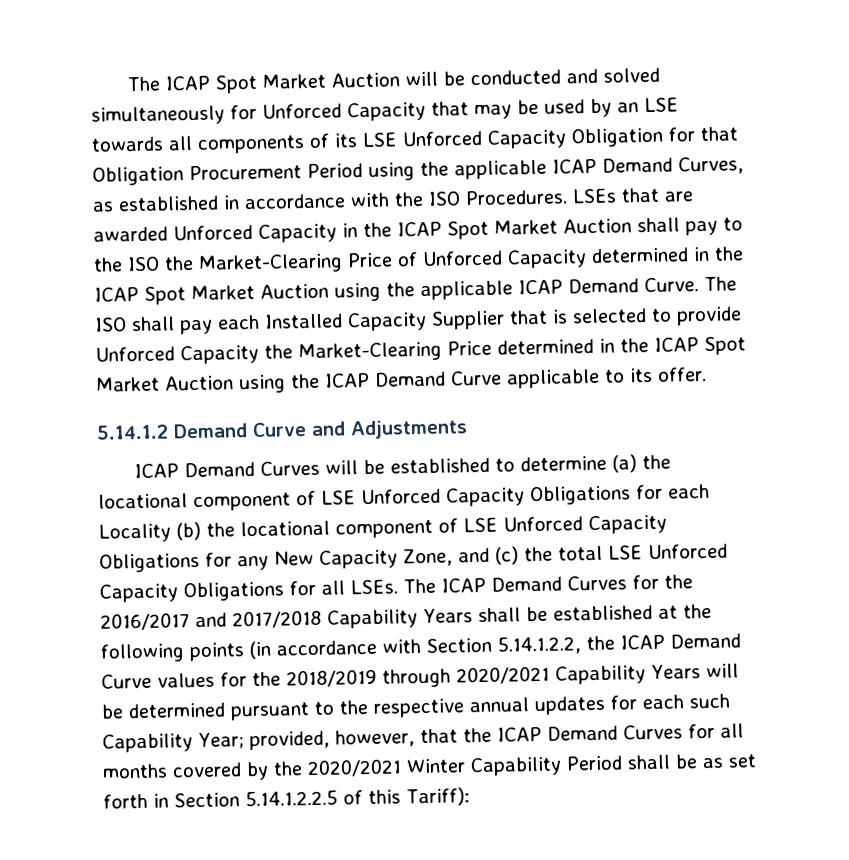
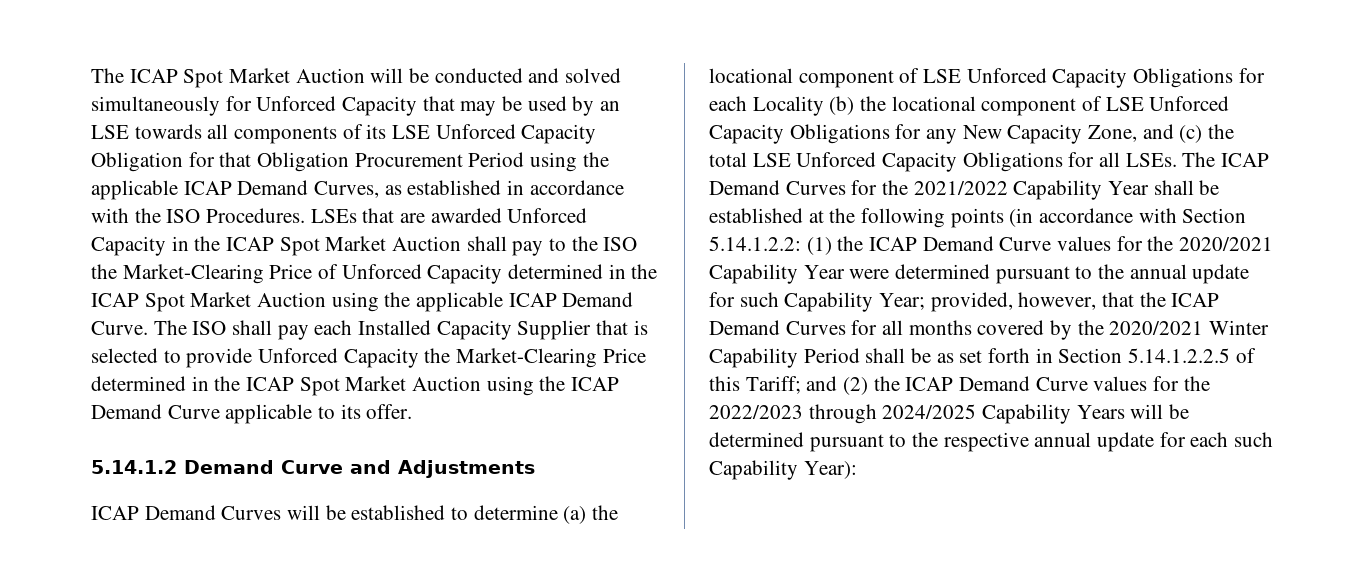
- The ICAP Demand Curves for the 2016/2017 and 2017/2018 Capability Years shall be established at the following points (in accordance with Section 5.14.1.2.2, the ICAP Demand Curve values for the 2018/2019 through 2020/2021 Capability Years will be determined pursuant to the respective annual updates for each such Capability Year; provided, however, that the ICAP Demand Curves for all months covered by the 2020/2021 Winter Capability Period shall be as set forth in Section 5.14.1.2.2.5 of this Tariff):
+ The ICAP Demand Curves for the 2021/2022 Capability Year shall be established at the following points (in accordance with Section 5.14.1.2.2: (1) the ICAP Demand Curve values for the 2020/2021 Capability Year were determined pursuant to the annual update for such Capability Year; provided, however, that the ICAP Demand Curves for all months covered by the 2020/2021 Winter Capability Period shall be as set forth in Section 5.14.1.2.2.5 of this Tariff; and (2) the ICAP Demand Curve values for the 2022/2023 through 2024/2025 Capability Years will be determined pursuant to the respective annual update for each such Capability Year):

